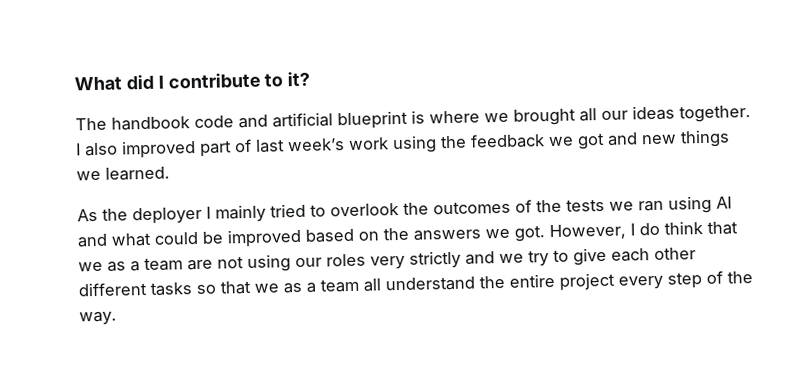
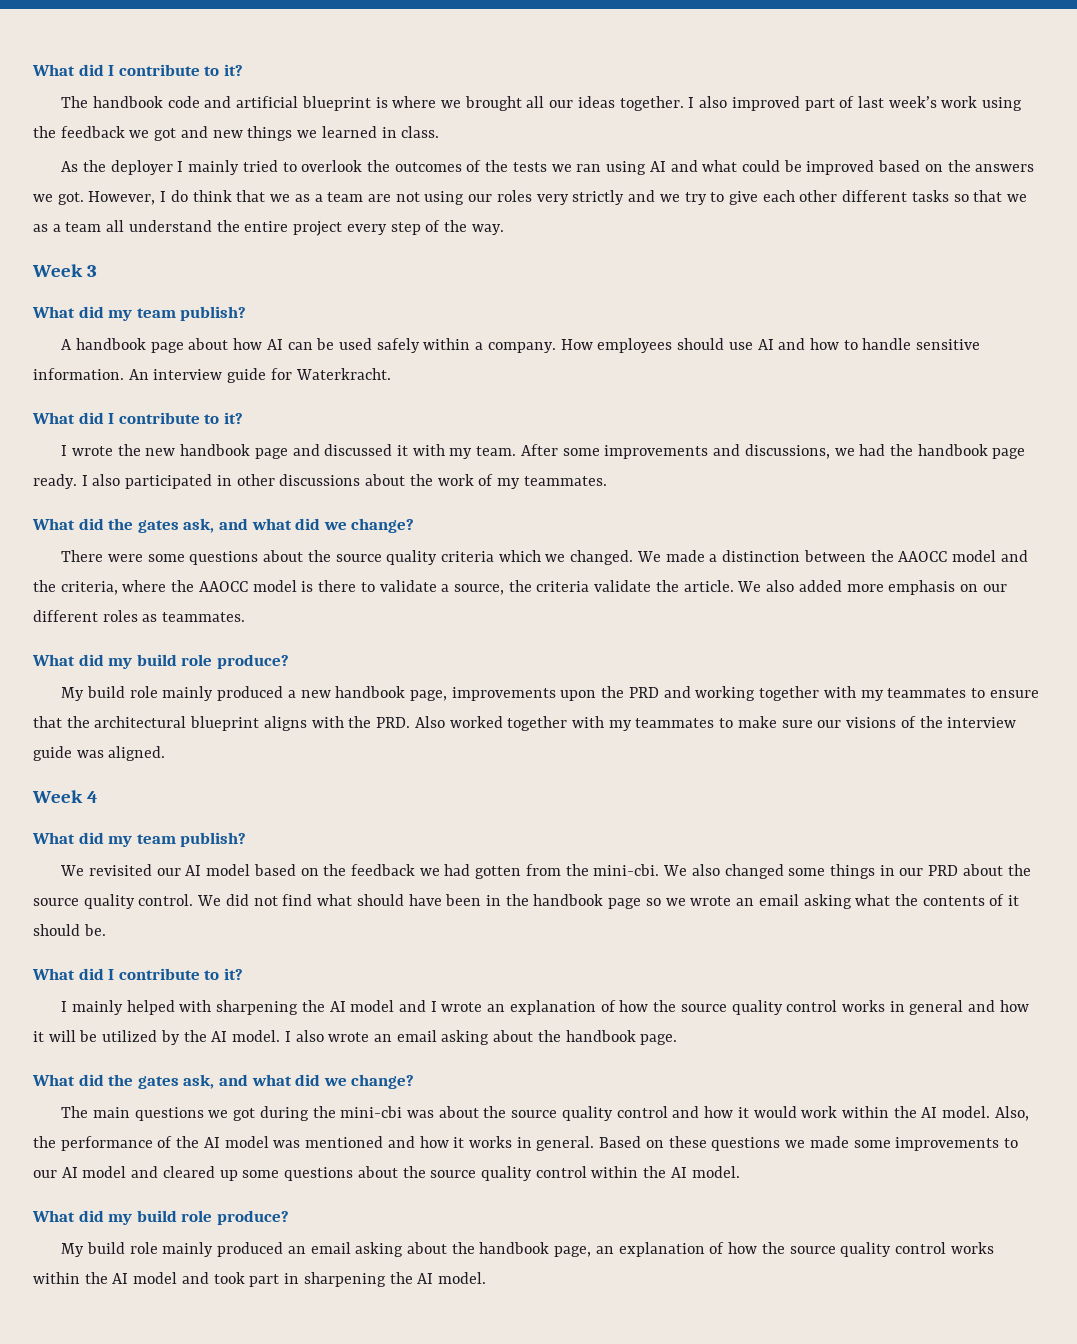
- I also improved part of last week’s work using the feedback we got and new things we learned.
+ I also improved part of last week’s work using the feedback we got and new things we learned in class.
+ Week 3
+ What did my team publish?
+ A handbook page about how AI can be used safely within a company. How employees should use AI and how to handle sensitive information. An interview guide for Waterkracht.
+ What did I contribute to it?
+ I wrote the new handbook page and discussed it with my team. After some improvements and discussions, we had the handbook page ready. I also participated in other discussions about the work of my teammates.
+ What did the gates ask, and what did we change?
+ There were some questions about the source quality criteria which we changed. We made a distinction between the AAOCC model and the criteria, where the AAOCC model is there to validate a source, the criteria validate the article. We also added more emphasis on our different roles as teammates.
+ What did my build role produce?
+ My build role mainly produced a new handbook page, improvements upon the PRD and working together with my teammates to ensure that the architectural blueprint aligns with the PRD. Also worked together with my teammates to make sure our visions of the interview guide was aligned.
+ Week 4
+ What did my team publish?
+ We revisited our AI model based on the feedback we had gotten from the mini-cbi. We also changed some things in our PRD about the source quality control. We did not find what should have been in the handbook page so we wrote an email asking what the contents of it should be.
+ What did I contribute to it?
+ I mainly helped with sharpening the AI model and I wrote an explanation of how the source quality control works in general and how it will be utilized by the AI model. I also wrote an email asking about the handbook page.
+ What did the gates ask, and what did we change?
+ The main questions we got during the mini-cbi was about the source quality control and how it would work within the AI model. Also, the performance of the AI model was mentioned and how it works in general. Based on these questions we made some improvements to our AI model and cleared up some questions about the source quality control within the AI model.
+ What did my build role produce?
+ My build role mainly produced an email asking about the handbook page, an explanation of how the source quality control works within the AI model and took part in sharpening the AI model.

